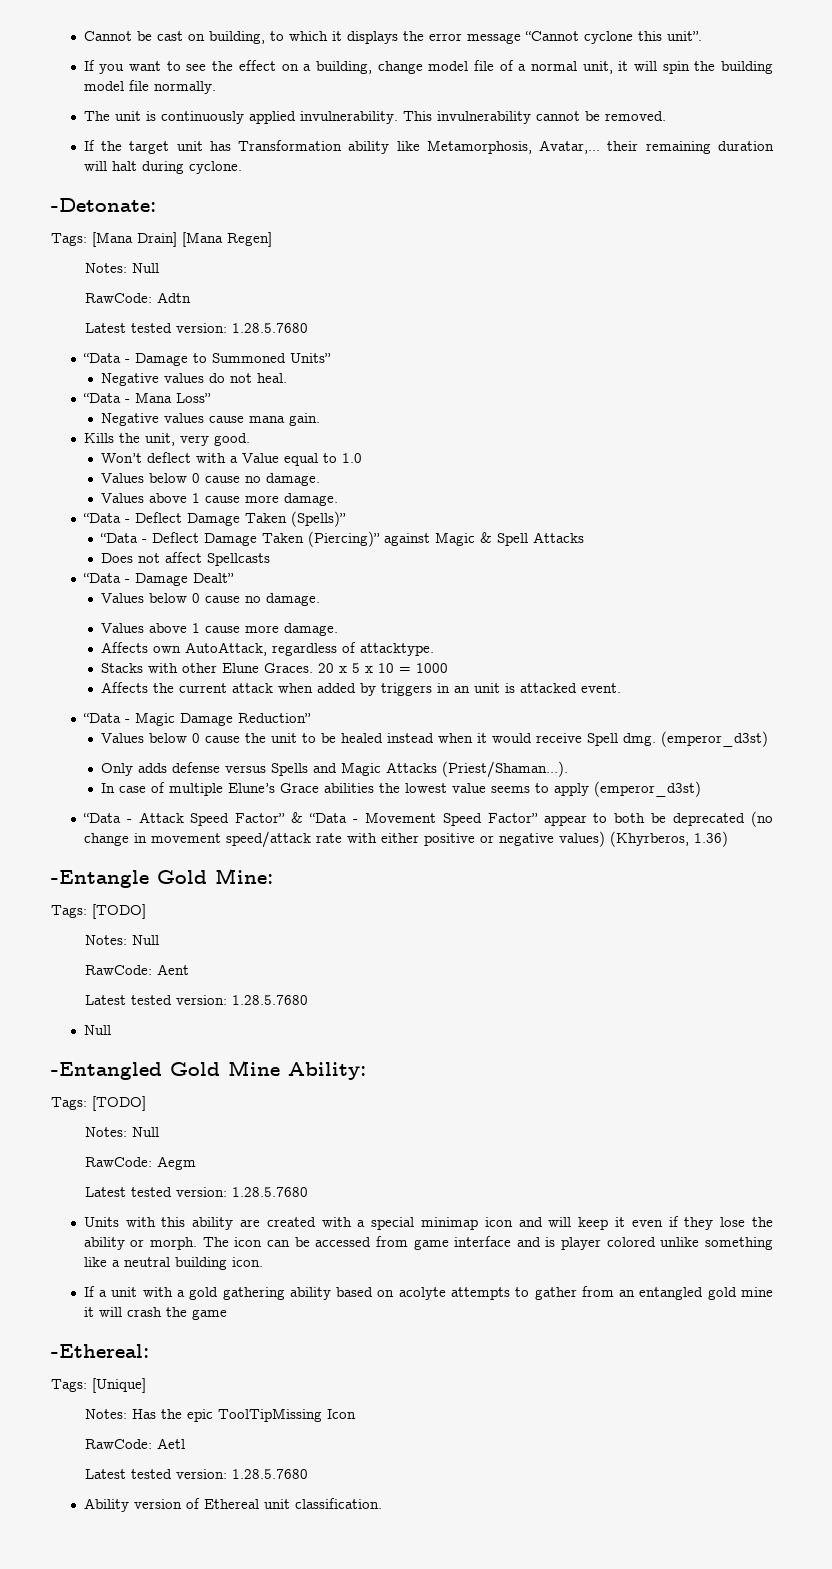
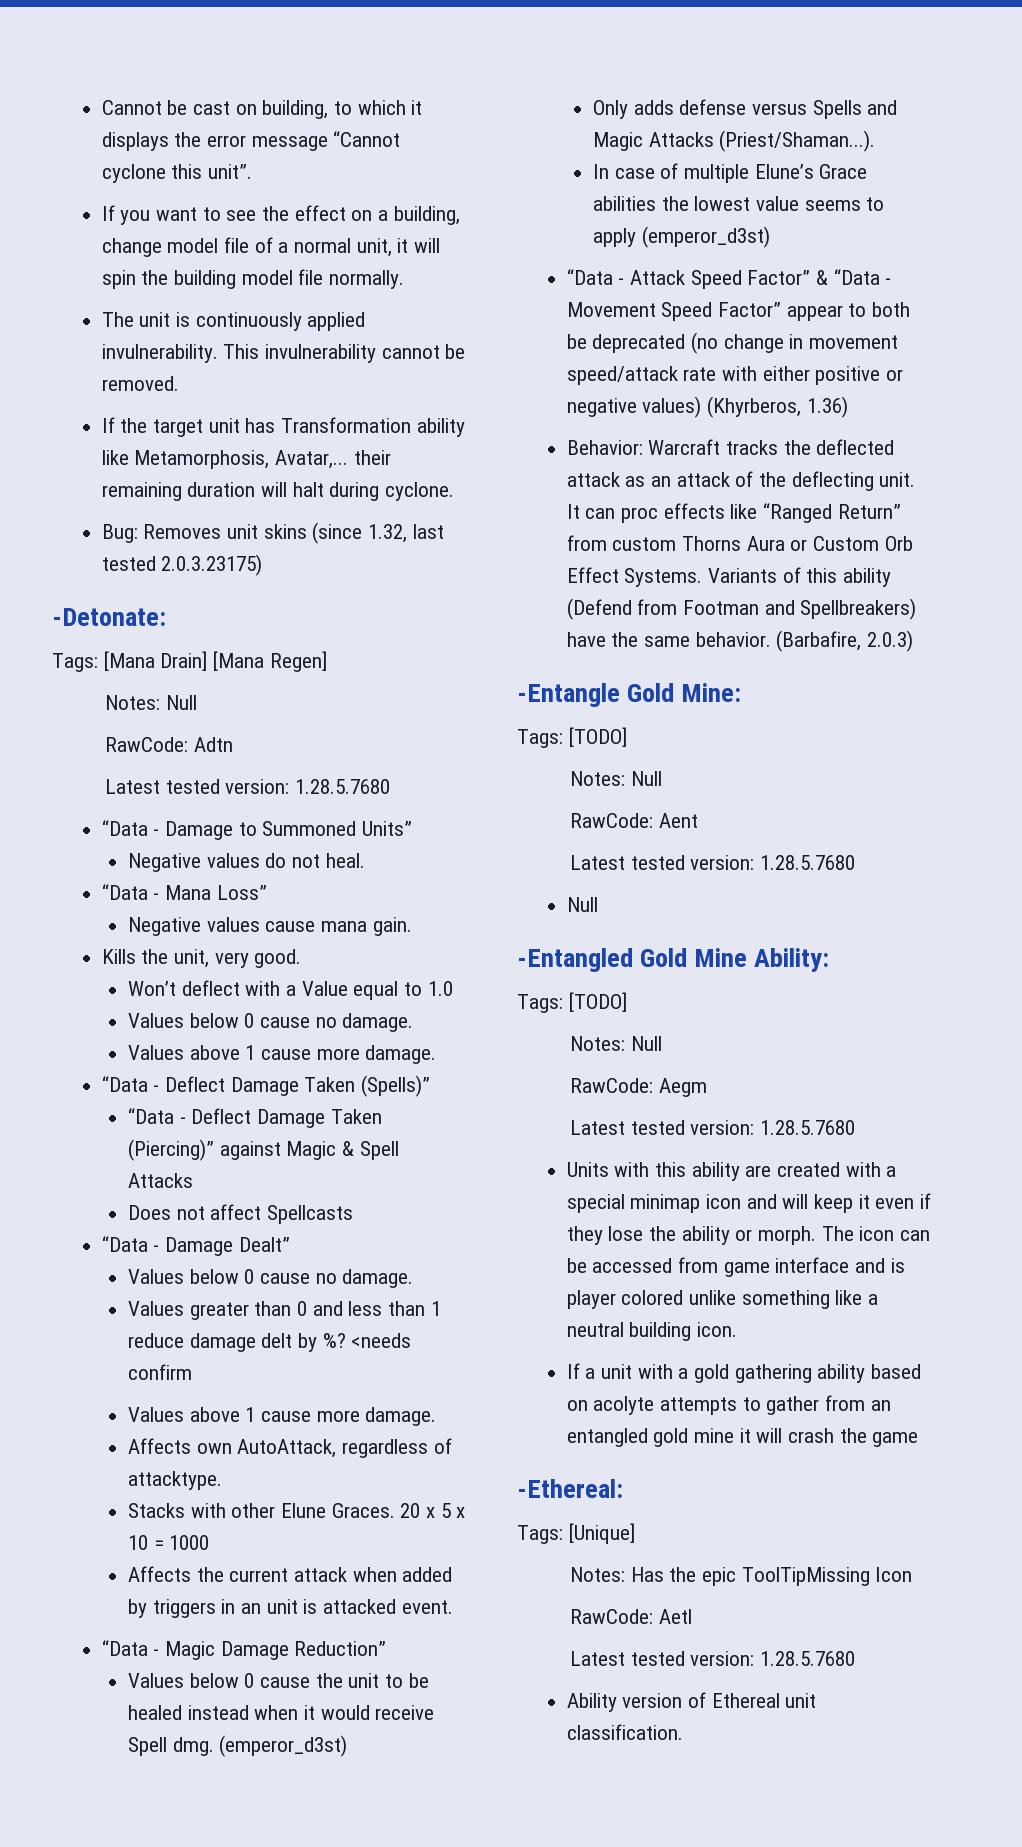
+ Bug: Removes unit skins (since 1.32, last tested 2.0.3.23175)
+ Values greater than 0 and less than 1 reduce damage delt by %? <needs confirm
+ Behavior: Warcraft tracks the deflected attack as an attack of the deflecting unit. It can proc effects like “Ranged Return” from custom Thorns Aura or Custom Orb Effect Systems. Variants of this ability (Defend from Footman and Spellbreakers) have the same behavior. (Barbafire, 2.0.3)

